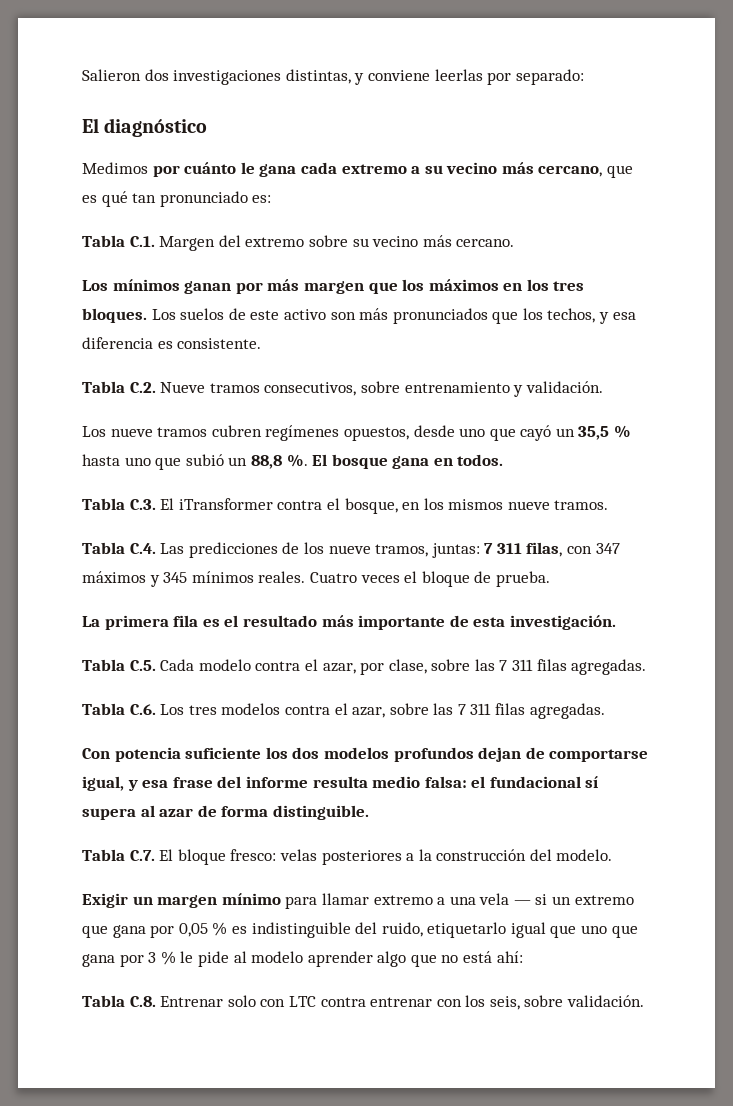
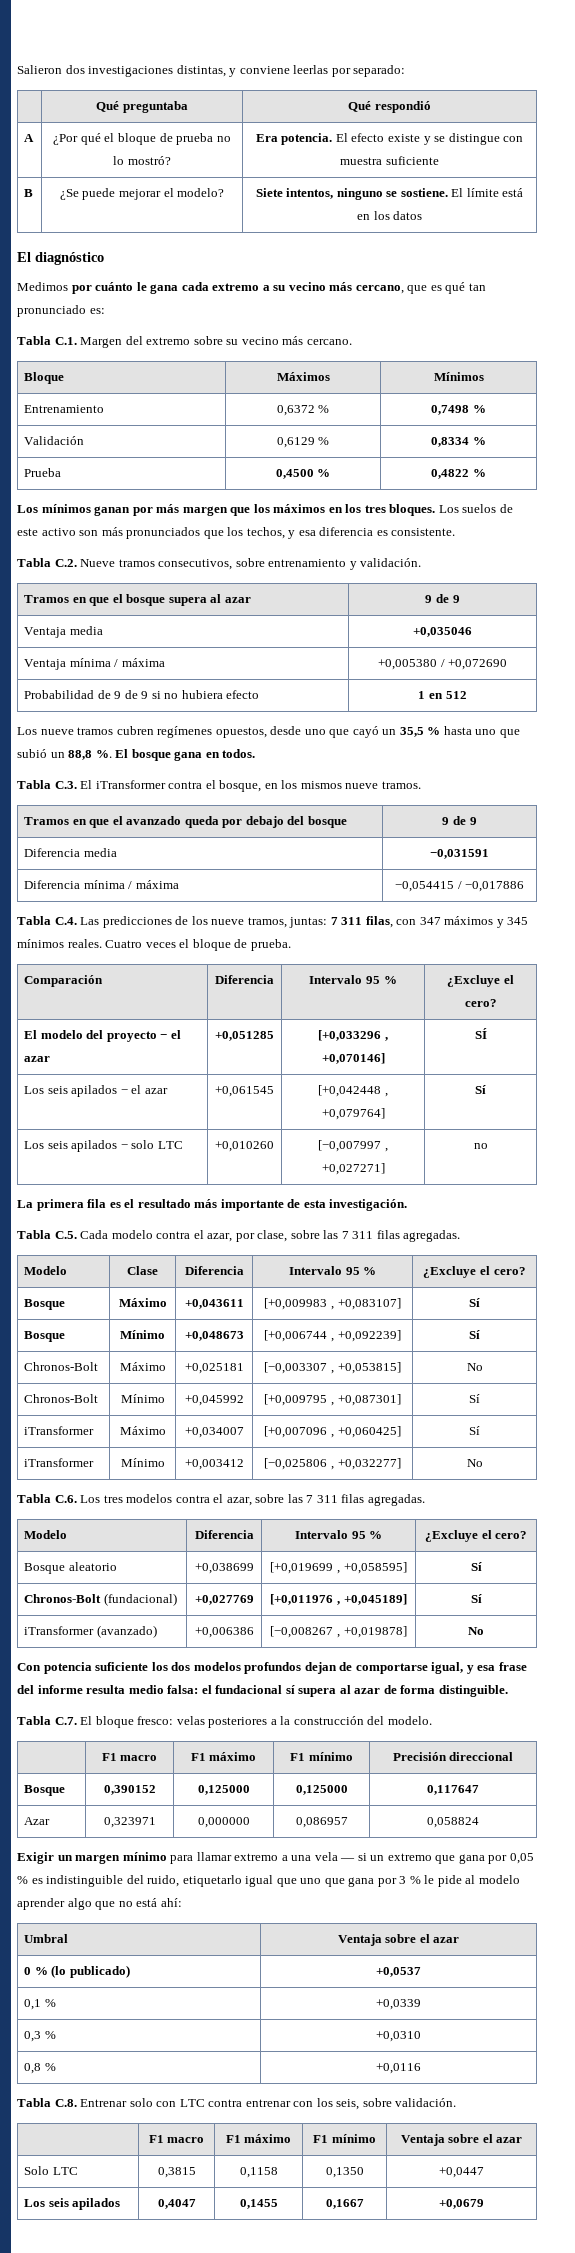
+ | Qué preguntaba | Qué respondió
+ A | ¿Por qué el bloque de prueba no lo mostró? | Era potencia. El efecto existe y se distingue con muestra suficiente
+ B | ¿Se puede mejorar el modelo? | Siete intentos, ninguno se sostiene. El límite está en los datos
+ Bloque | Máximos | Mínimos
+ Entrenamiento | 0,6372 % | 0,7498 %
+ Validación | 0,6129 % | 0,8334 %
+ Prueba | 0,4500 % | 0,4822 %
+ Tramos en que el bosque supera al azar | 9 de 9
+ Ventaja media | +0,035046
+ Ventaja mínima / máxima | +0,005380 / +0,072690
+ Probabilidad de 9 de 9 si no hubiera efecto | 1 en 512
+ Tramos en que el avanzado queda por debajo del bosque | 9 de 9
+ Diferencia media | −0,031591
+ Diferencia mínima / máxima | −0,054415 / −0,017886
+ Comparación | Diferencia | Intervalo 95 % | ¿Excluye el cero?
+ El modelo del proyecto − el azar | +0,051285 | [+0,033296 , +0,070146] | SÍ
+ Los seis apilados − el azar | +0,061545 | [+0,042448 , +0,079764] | Sí
+ Los seis apilados − solo LTC | +0,010260 | [−0,007997 , +0,027271] | no
+ Modelo | Clase | Diferencia | Intervalo 95 % | ¿Excluye el cero?
+ Bosque | Máximo | +0,043611 | [+0,009983 , +0,083107] | Sí
+ Bosque | Mínimo | +0,048673 | [+0,006744 , +0,092239] | Sí
+ Chronos-Bolt | Máximo | +0,025181 | [−0,003307 , +0,053815] | No
+ Chronos-Bolt | Mínimo | +0,045992 | [+0,009795 , +0,087301] | Sí
+ iTransformer | Máximo | +0,034007 | [+0,007096 , +0,060425] | Sí
+ iTransformer | Mínimo | +0,003412 | [−0,025806 , +0,032277] | No
+ Modelo | Diferencia | Intervalo 95 % | ¿Excluye el cero?
+ Bosque aleatorio | +0,038699 | [+0,019699 , +0,058595] | Sí
+ Chronos-Bolt (fundacional) | +0,027769 | [+0,011976 , +0,045189] | Sí
+ iTransformer (avanzado) | +0,006386 | [−0,008267 , +0,019878] | No
+ | F1 macro | F1 máximo | F1 mínimo | Precisión direccional
+ Bosque | 0,390152 | 0,125000 | 0,125000 | 0,117647
+ Azar | 0,323971 | 0,000000 | 0,086957 | 0,058824
+ Umbral | Ventaja sobre el azar
+ 0 % (lo publicado) | +0,0537
+ 0,1 % | +0,0339
+ 0,3 % | +0,0310
+ 0,8 % | +0,0116
+ | F1 macro | F1 máximo | F1 mínimo | Ventaja sobre el azar
+ Solo LTC | 0,3815 | 0,1158 | 0,1350 | +0,0447
+ Los seis apilados | 0,4047 | 0,1455 | 0,1667 | +0,0679

